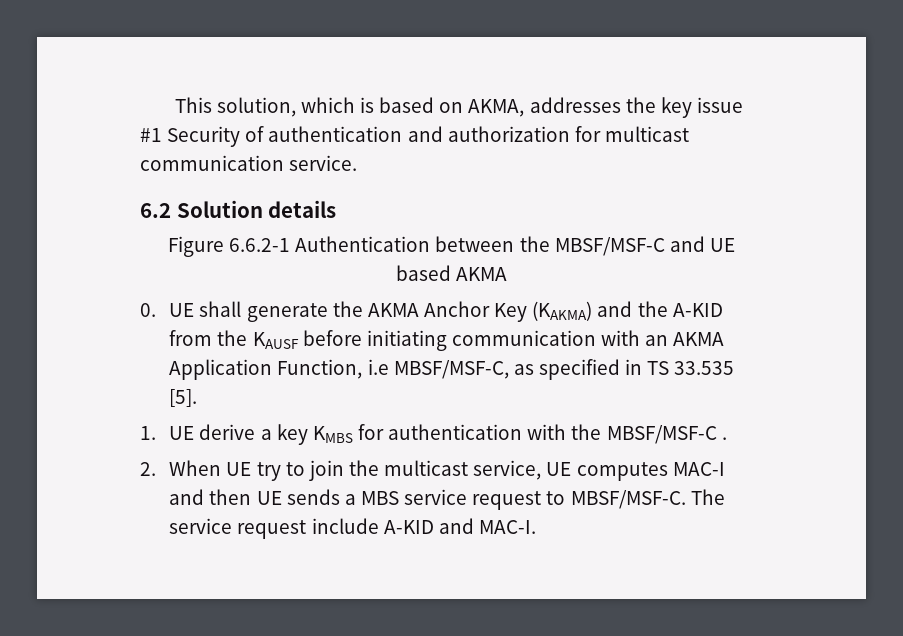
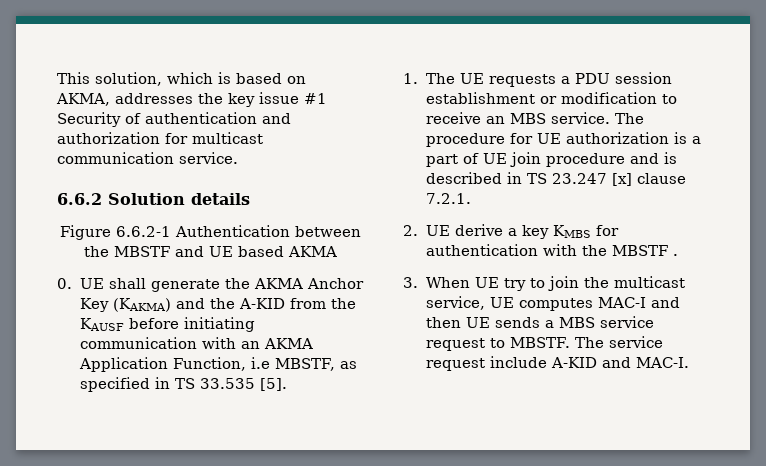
- 6.2 Solution details
+ 6.6.2 Solution details
- Figure 6.6.2-1 Authentication between the MBSF/MSF-C and UE based AKMA
+ Figure 6.6.2-1 Authentication between the MBSTF and UE based AKMA
- 0. UE shall generate the AKMA Anchor Key (KAKMA) and the A-KID from the KAUSF before initiating communication with an AKMA Application Function, i.e MBSF/MSF-C, as specified in TS 33.535 [5].
+ 0. UE shall generate the AKMA Anchor Key (KAKMA) and the A-KID from the KAUSF before initiating communication with an AKMA Application Function, i.e MBSTF, as specified in TS 33.535 [5].
- 1. UE derive a key KMBS for authentication with the MBSF/MSF-C .
+ 1. The UE requests a PDU session establishment or modification to receive an MBS service. The procedure for UE authorization is a part of UE join procedure and is described in TS 23.247 [x] clause 7.2.1.
+ 2. UE derive a key KMBS for authentication with the MBSTF .
- 2. When UE try to join the multicast service, UE computes MAC-I and then UE sends a MBS service request to MBSF/MSF-C.
+ 3. When UE try to join the multicast service, UE computes MAC-I and then UE sends a MBS service request to MBSTF.

